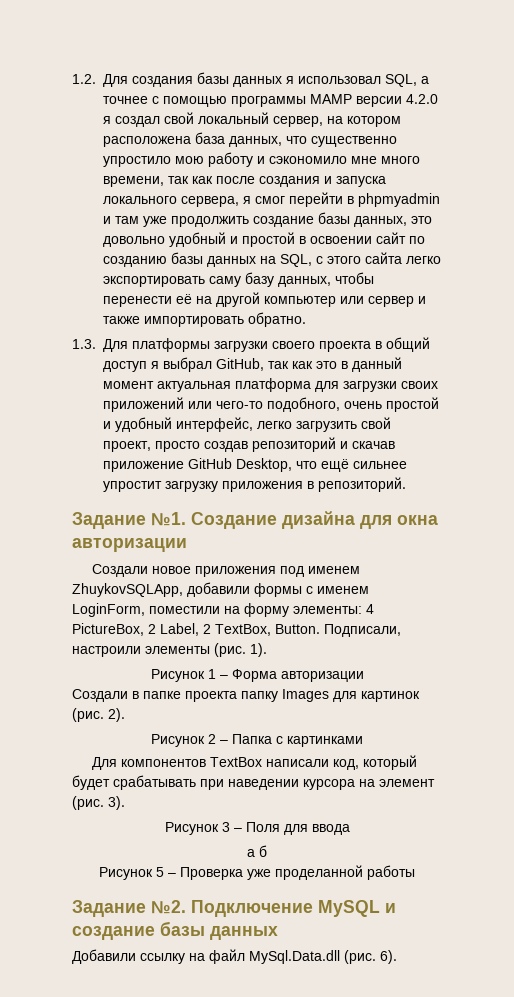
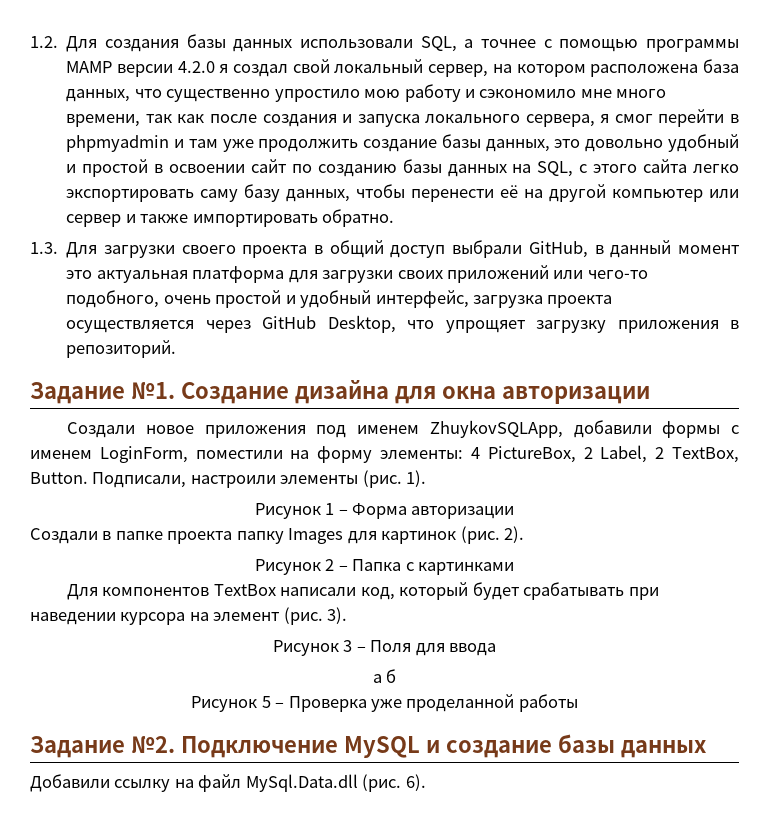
- 1.2. Для создания базы данных я использовал SQL, а точнее с помощью программы MAMP версии 4.2.0 я создал свой локальный сервер, на котором расположена база данных, что существенно упростило мою работу и сэкономило мне много времени, так как после создания и запуска локального сервера, я смог перейти в phpmyadmin и там уже продолжить создание базы данных, это довольно удобный и простой в освоении сайт по созданию базы данных на SQL, с этого сайта легко экспортировать саму базу данных, чтобы перенести её на другой компьютер или сервер и также импортировать обратно.
+ 1.2. Для создания базы данных использовали SQL, а точнее с помощью программы MAMP версии 4.2.0 я создал свой локальный сервер, на котором расположена база данных, что существенно упростило мою работу и сэкономило мне много времени, так как после создания и запуска локального сервера, я смог перейти в phpmyadmin и там уже продолжить создание базы данных, это довольно удобный и простой в освоении сайт по созданию базы данных на SQL, с этого сайта легко экспортировать саму базу данных, чтобы перенести её на другой компьютер или сервер и также импортировать обратно.
- 1.3. Для платформы загрузки своего проекта в общий доступ я выбрал GitHub, так как это в данный момент актуальная платформа для загрузки своих приложений или чего-то подобного, очень простой и удобный интерфейс, легко загрузить свой проект, просто создав репозиторий и скачав приложение GitHub Desktop, что ещё сильнее упростит загрузку приложения в репозиторий.
+ 1.3. Для загрузки своего проекта в общий доступ выбрали GitHub, в данный момент это актуальная платформа для загрузки своих приложений или чего-то подобного, очень простой и удобный интерфейс, загрузка проекта осуществляется через GitHub Desktop, что упрощяет загрузку приложения в репозиторий.

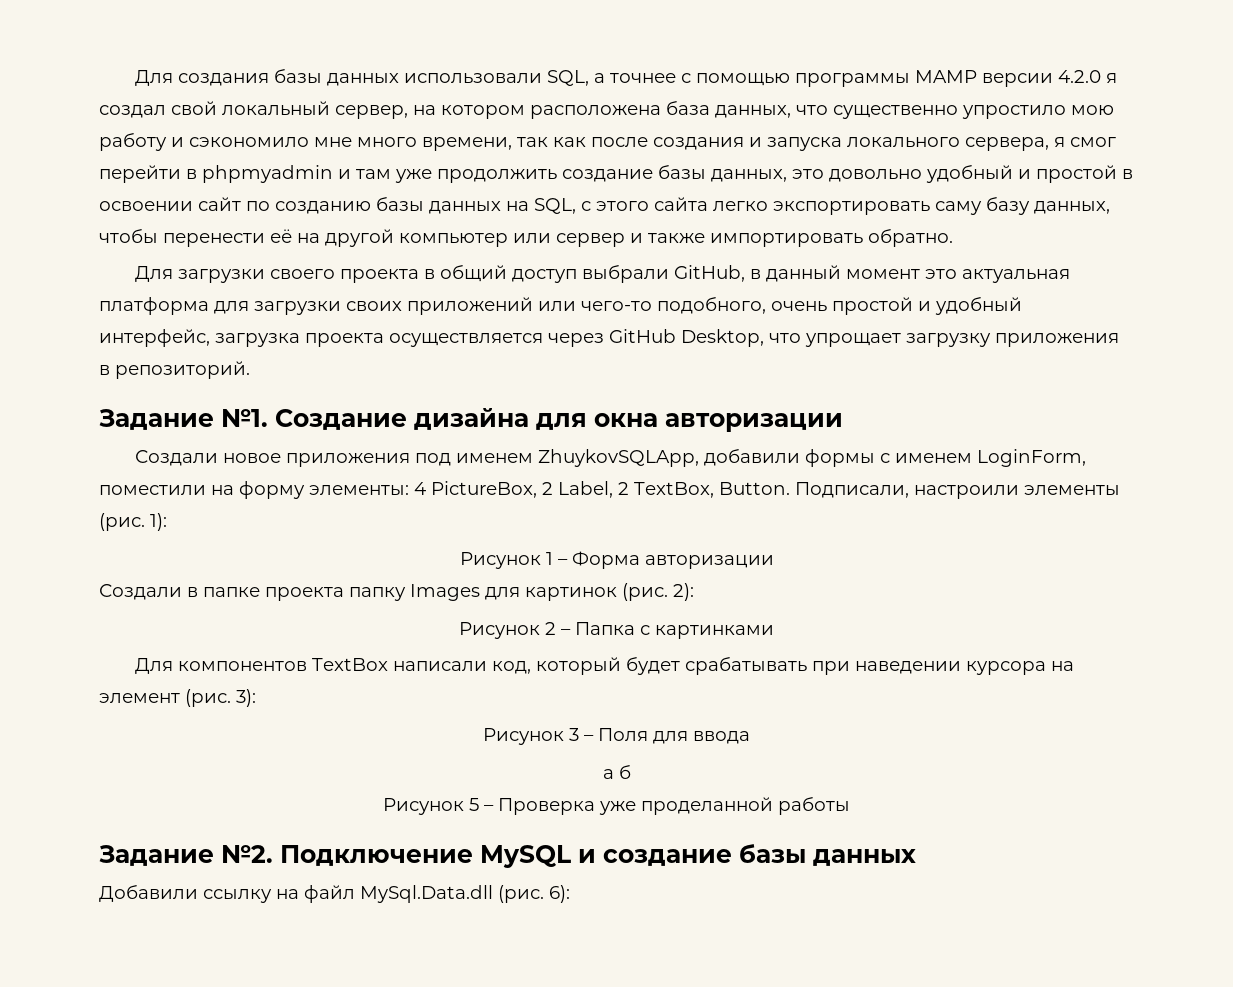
- 1.2. Для создания базы данных использовали SQL, а точнее с помощью программы MAMP версии 4.2.0 я создал свой локальный сервер, на котором расположена база данных, что существенно упростило мою работу и сэкономило мне много времени, так как после создания и запуска локального сервера, я смог перейти в phpmyadmin и там уже продолжить создание базы данных, это довольно удобный и простой в освоении сайт по созданию базы данных на SQL, с этого сайта легко экспортировать саму базу данных, чтобы перенести её на другой компьютер или сервер и также импортировать обратно.
+ Для создания базы данных использовали SQL, а точнее с помощью программы MAMP версии 4.2.0 я создал свой локальный сервер, на котором расположена база данных, что существенно упростило мою работу и сэкономило мне много времени, так как после создания и запуска локального сервера, я смог перейти в phpmyadmin и там уже продолжить создание базы данных, это довольно удобный и простой в освоении сайт по созданию базы данных на SQL, с этого сайта легко экспортировать саму базу данных, чтобы перенести её на другой компьютер или сервер и также импортировать обратно.
- 1.3. Для загрузки своего проекта в общий доступ выбрали GitHub, в данный момент это актуальная платформа для загрузки своих приложений или чего-то подобного, очень простой и удобный интерфейс, загрузка проекта осуществляется через GitHub Desktop, что упрощяет загрузку приложения в репозиторий.
+ Для загрузки своего проекта в общий доступ выбрали GitHub, в данный момент это актуальная платформа для загрузки своих приложений или чего-то подобного, очень простой и удобный интерфейс, загрузка проекта осуществляется через GitHub Desktop, что упрощает загрузку приложения в репозиторий.
- 1).
+ 1):
- 2).
+ 2):
- 3).
+ 3):
- 6).
+ 6):

